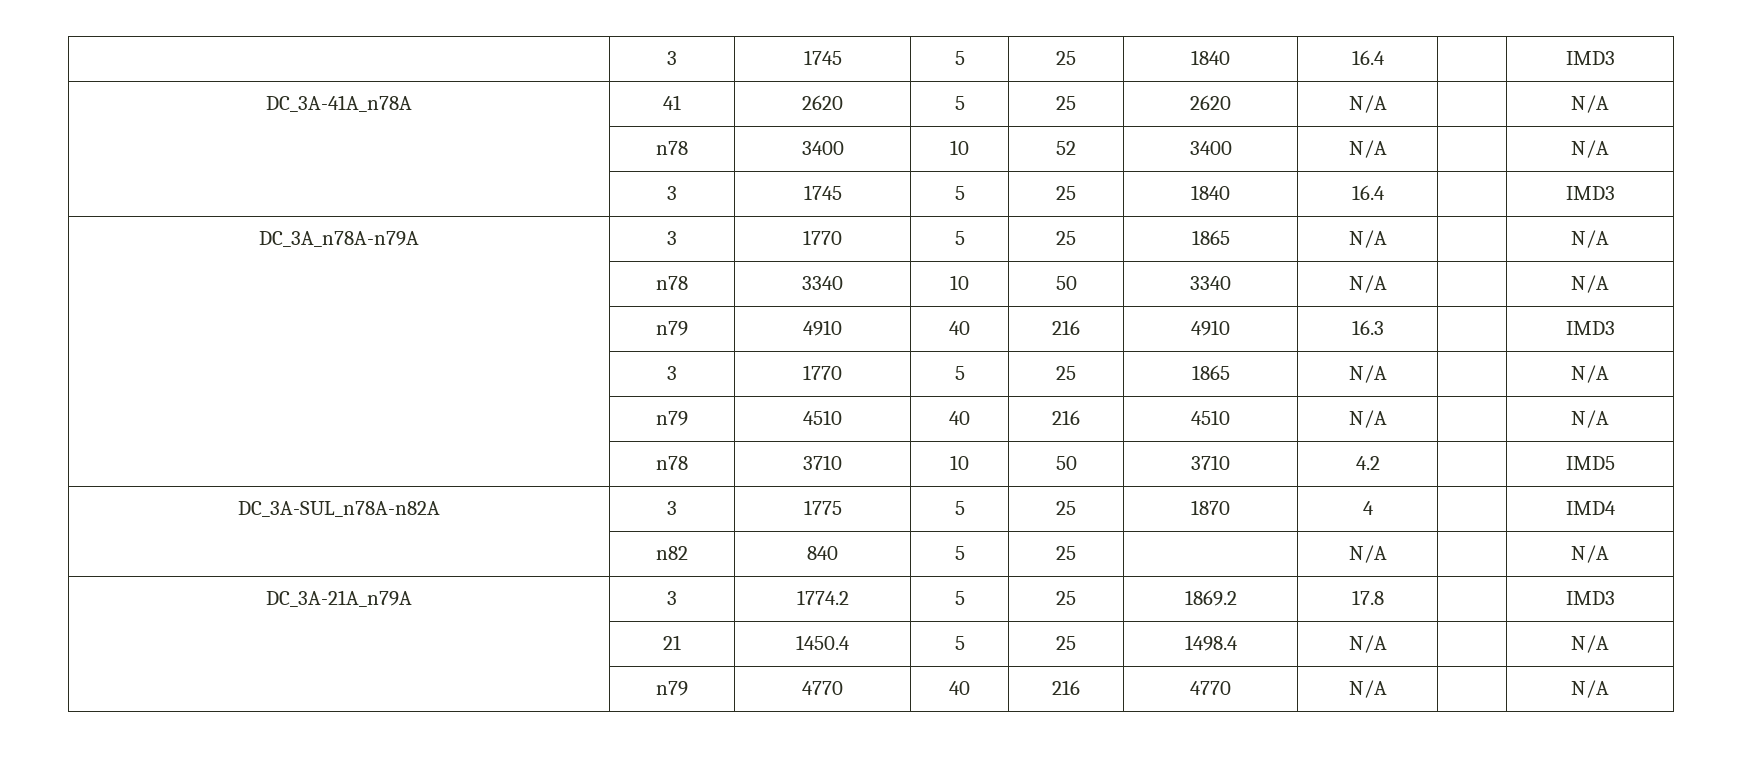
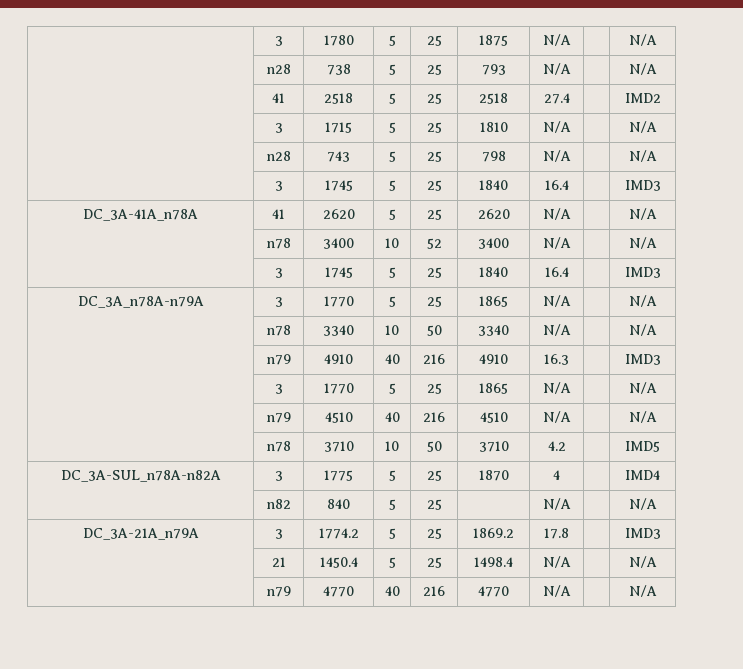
+ | 3 | 1780 | 5 | 25 | 1875 | N/A | | N/A
+ | n28 | 738 | 5 | 25 | 793 | N/A | | N/A
+ | 41 | 2518 | 5 | 25 | 2518 | 27.4 | | IMD2
+ | 3 | 1715 | 5 | 25 | 1810 | N/A | | N/A
+ | n28 | 743 | 5 | 25 | 798 | N/A | | N/A

